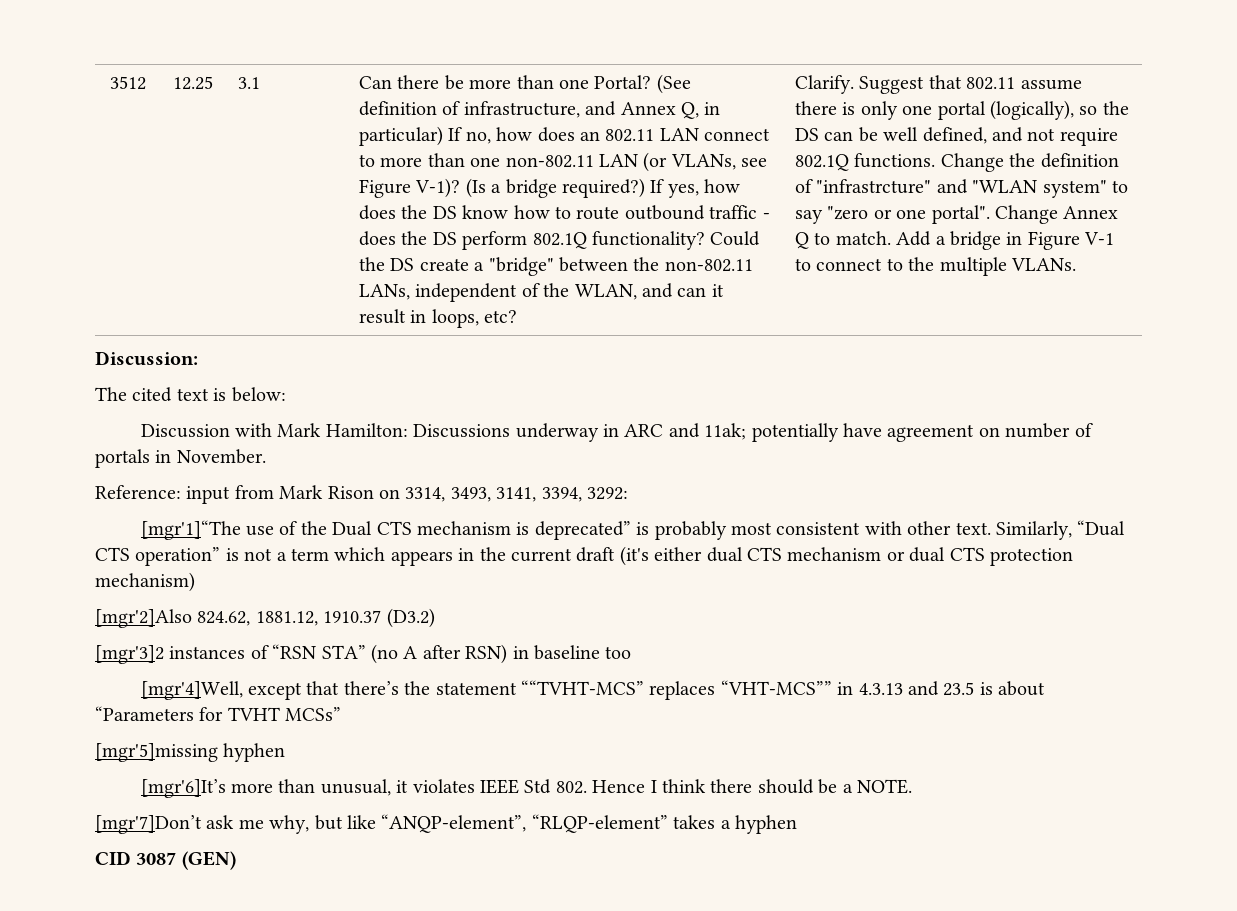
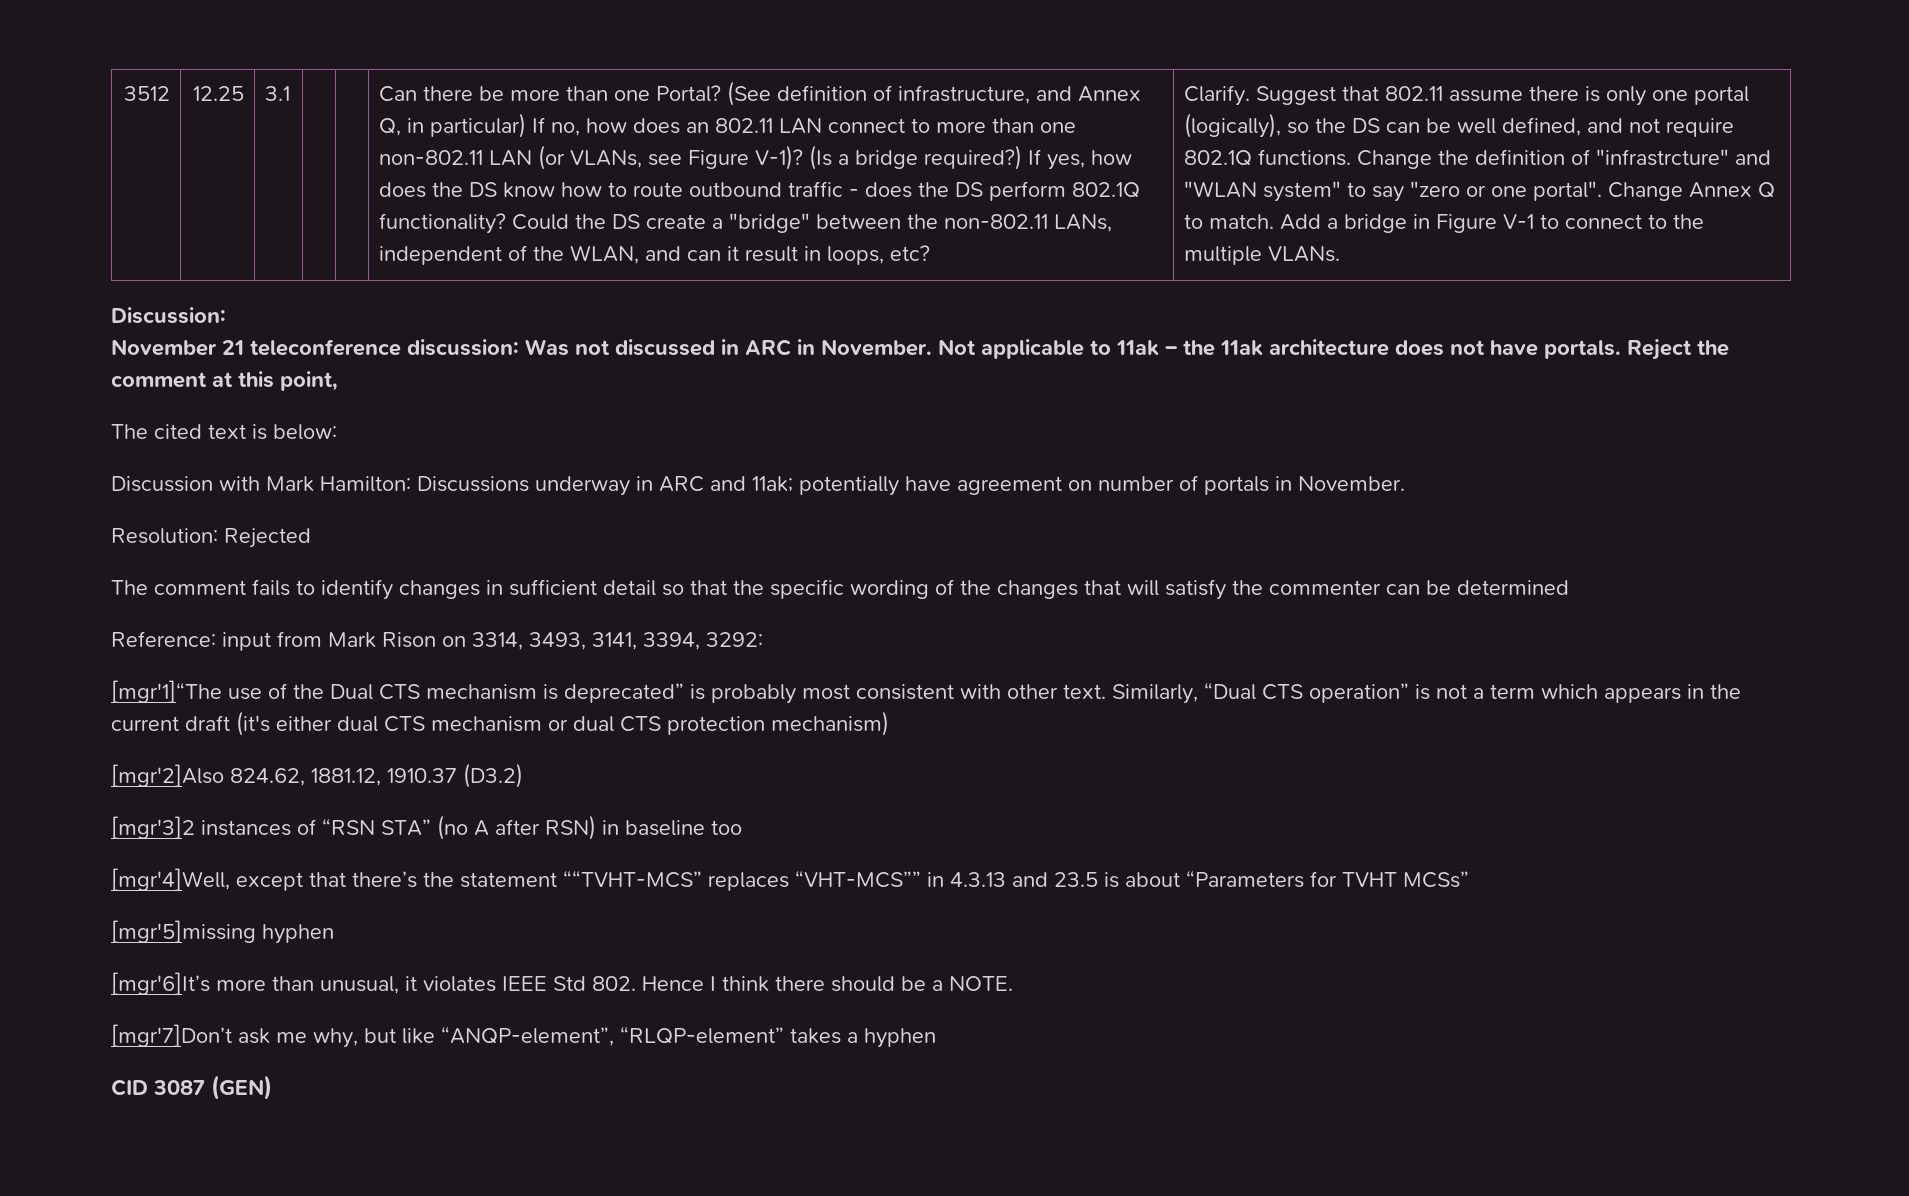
+ November 21 teleconference discussion: Was not discussed in ARC in November. Not applicable to 11ak – the 11ak architecture does not have portals. Reject the comment at this point,
+ Resolution: Rejected
+ The comment fails to identify changes in sufficient detail so that the specific wording of the changes that will satisfy the commenter can be determined

